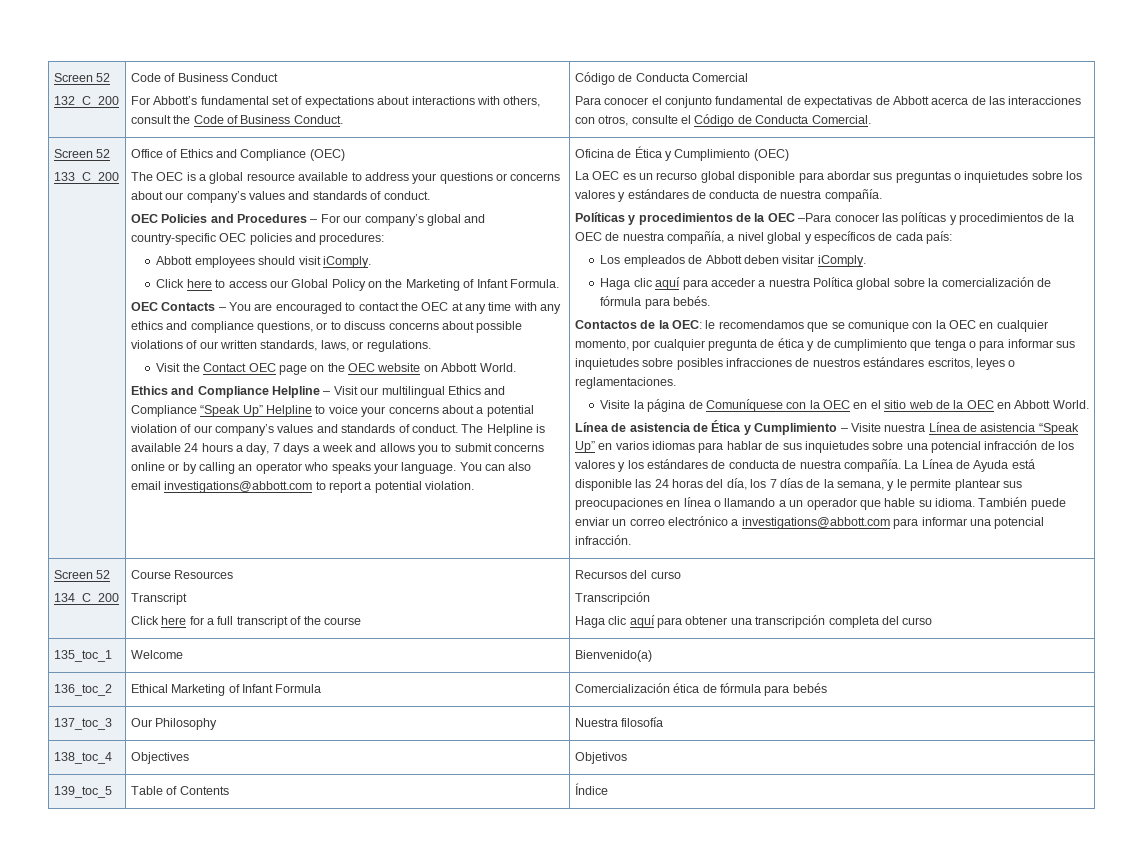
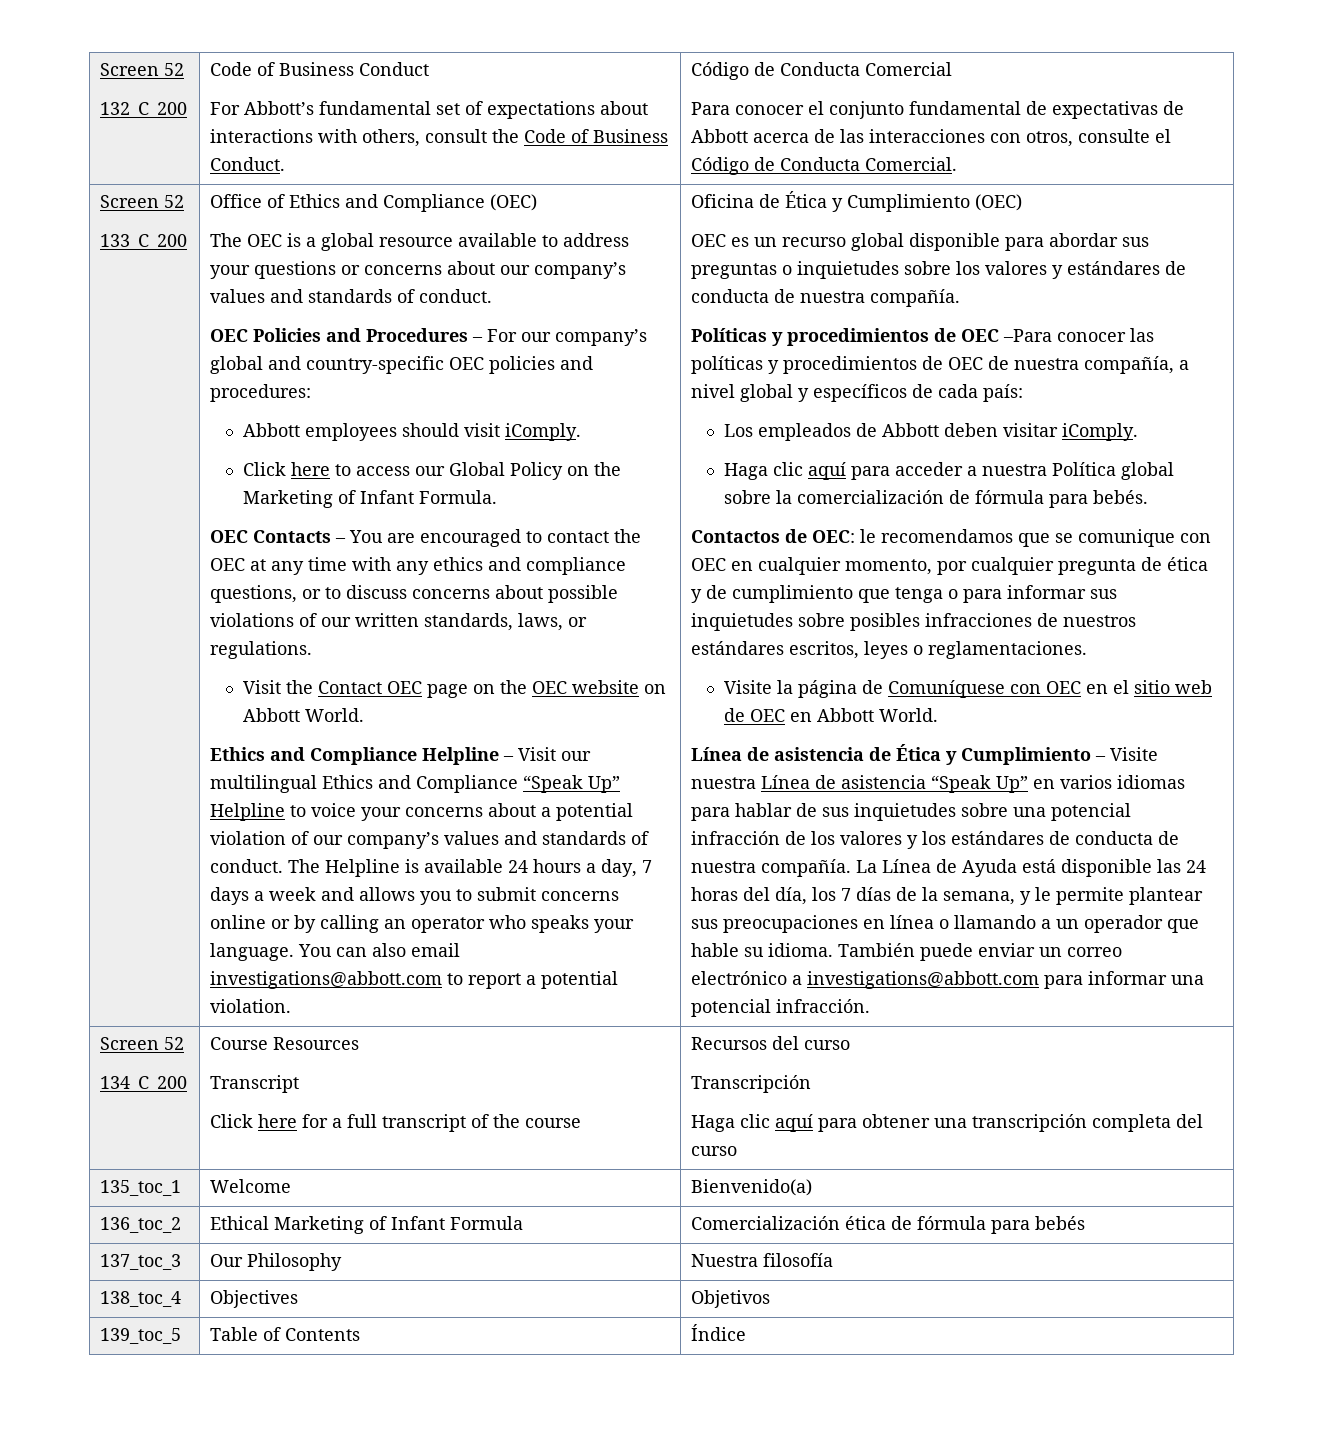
- La OEC es un recurso global disponible para abordar sus preguntas o inquietudes sobre los valores y estándares de conducta de nuestra compañía.
+ OEC es un recurso global disponible para abordar sus preguntas o inquietudes sobre los valores y estándares de conducta de nuestra compañía.
- Políticas y procedimientos de la OEC –Para conocer las políticas y procedimientos de la OEC de nuestra compañía, a nivel global y específicos de cada país:
+ Políticas y procedimientos de OEC –Para conocer las políticas y procedimientos de OEC de nuestra compañía, a nivel global y específicos de cada país:
- Contactos de la OEC: le recomendamos que se comunique con la OEC en cualquier momento, por cualquier pregunta de ética y de cumplimiento que tenga o para informar sus inquietudes sobre posibles infracciones de nuestros estándares escritos, leyes o reglamentaciones.
+ Contactos de OEC: le recomendamos que se comunique con OEC en cualquier momento, por cualquier pregunta de ética y de cumplimiento que tenga o para informar sus inquietudes sobre posibles infracciones de nuestros estándares escritos, leyes o reglamentaciones.
- Visite la página de Comuníquese con la OEC en el sitio web de la OEC en Abbott World.
+ Visite la página de Comuníquese con OEC en el sitio web de OEC en Abbott World.

